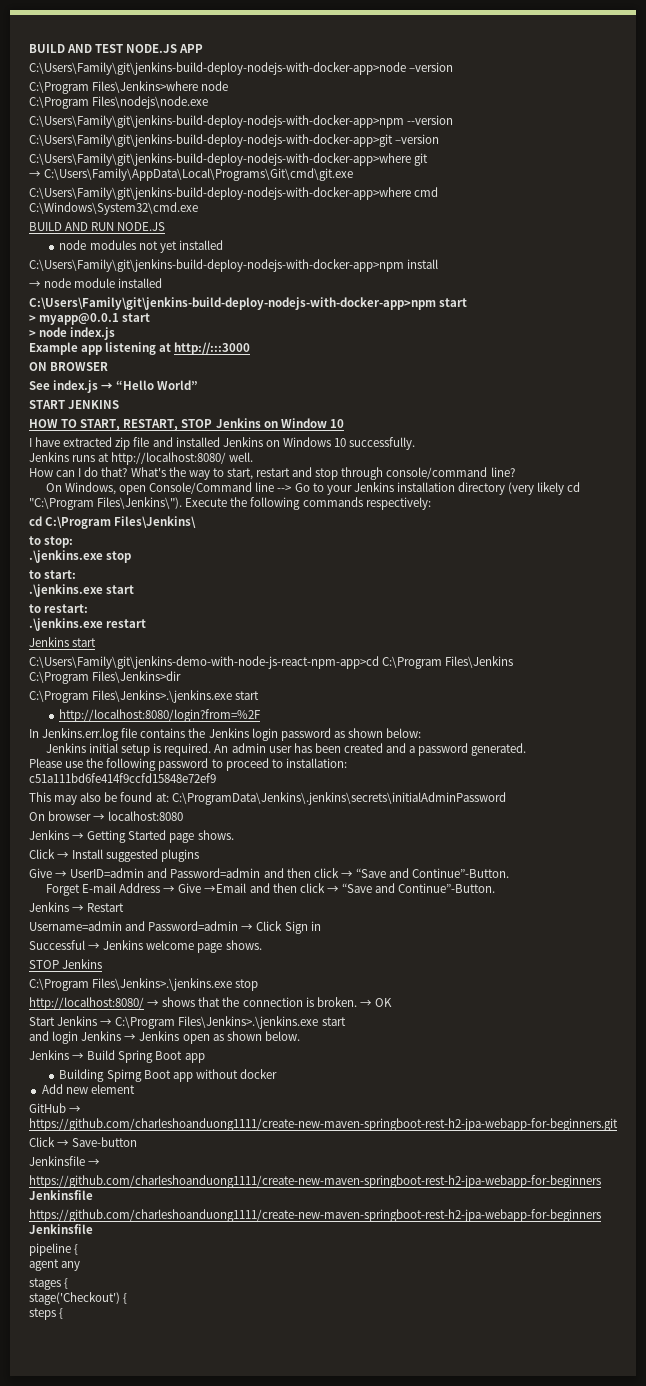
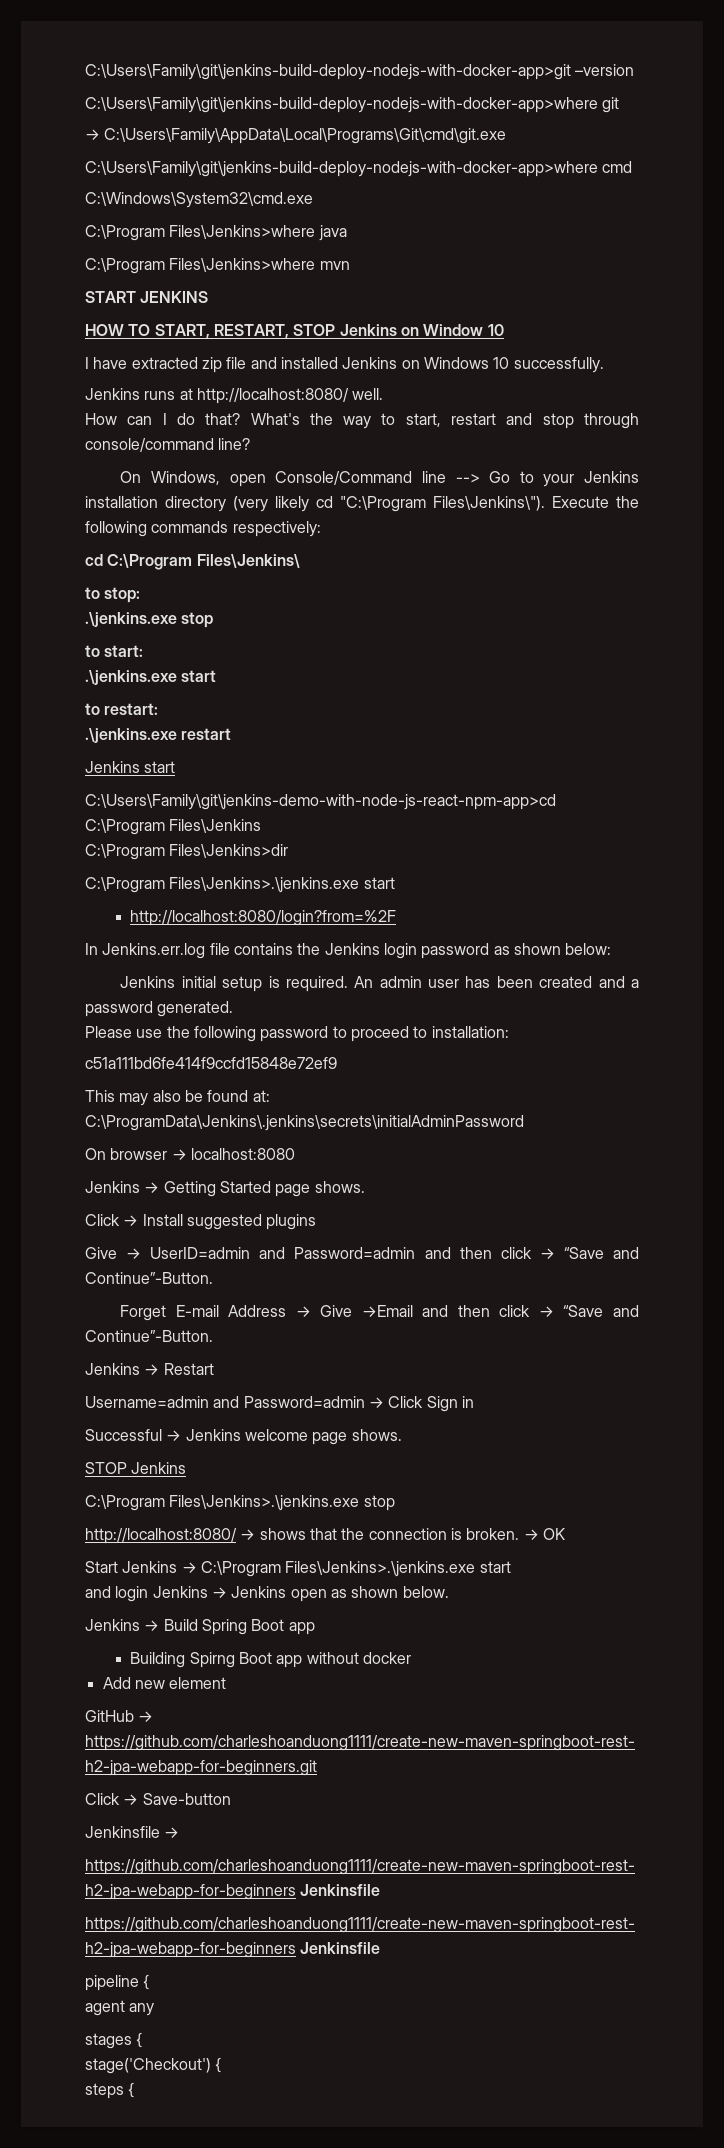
- BUILD AND TEST NODE.JS APP
- C:\Users\Family\git\jenkins-build-deploy-nodejs-with-docker-app>node –version
- C:\Program Files\Jenkins>where node
- C:\Program Files\nodejs\node.exe
- C:\Users\Family\git\jenkins-build-deploy-nodejs-with-docker-app>npm --version
- BUILD AND RUN NODE.JS
- node modules not yet installed
- C:\Users\Family\git\jenkins-build-deploy-nodejs-with-docker-app>npm install
- → node module installed
- C:\Users\Family\git\jenkins-build-deploy-nodejs-with-docker-app>npm start
- > myapp@0.0.1 start
- > node index.js
- Example app listening at http://:::3000
- ON BROWSER
- See index.js → “Hello World”
+ C:\Program Files\Jenkins>where java
+ C:\Program Files\Jenkins>where mvn

